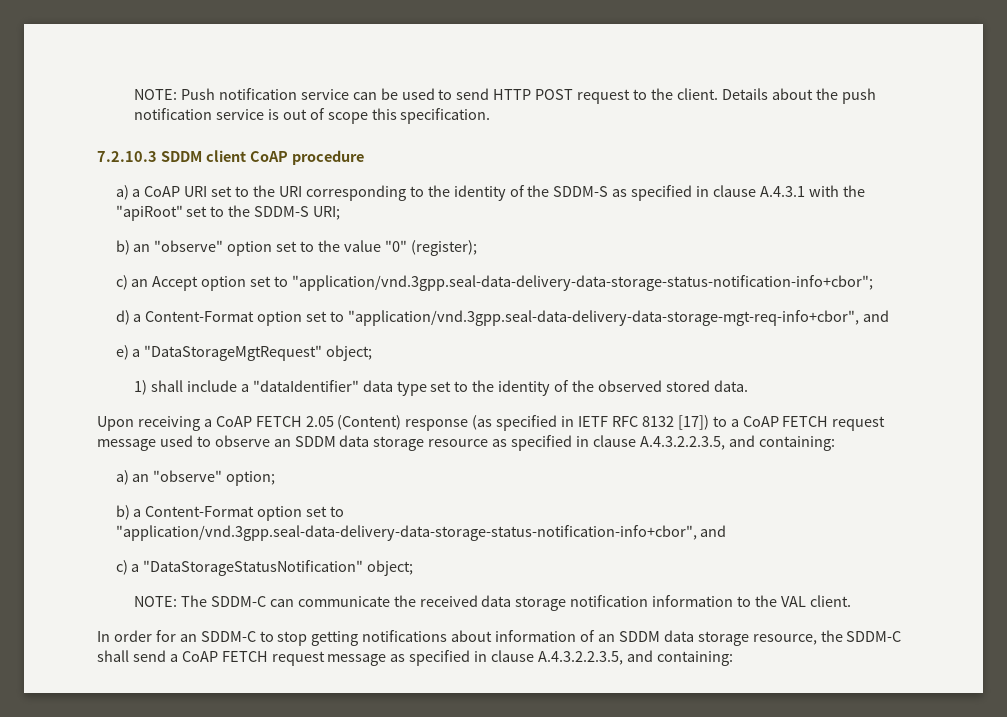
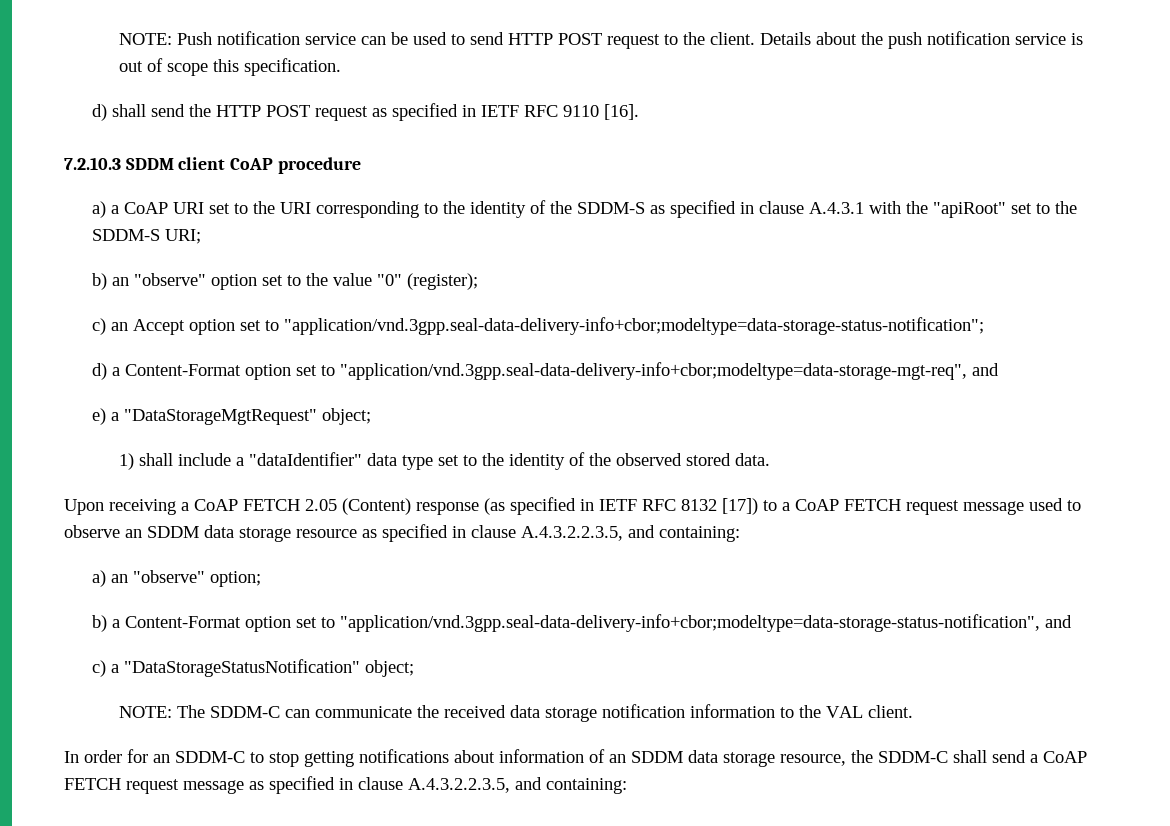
+ d) shall send the HTTP POST request as specified in IETF RFC 9110 [16].
- c) an Accept option set to "application/vnd.3gpp.seal-data-delivery-data-storage-status-notification-info+cbor";
+ c) an Accept option set to "application/vnd.3gpp.seal-data-delivery-info+cbor;modeltype=data-storage-status-notification";
- d) a Content-Format option set to "application/vnd.3gpp.seal-data-delivery-data-storage-mgt-req-info+cbor", and
+ d) a Content-Format option set to "application/vnd.3gpp.seal-data-delivery-info+cbor;modeltype=data-storage-mgt-req", and
- b) a Content-Format option set to "application/vnd.3gpp.seal-data-delivery-data-storage-status-notification-info+cbor", and
+ b) a Content-Format option set to "application/vnd.3gpp.seal-data-delivery-info+cbor;modeltype=data-storage-status-notification", and

